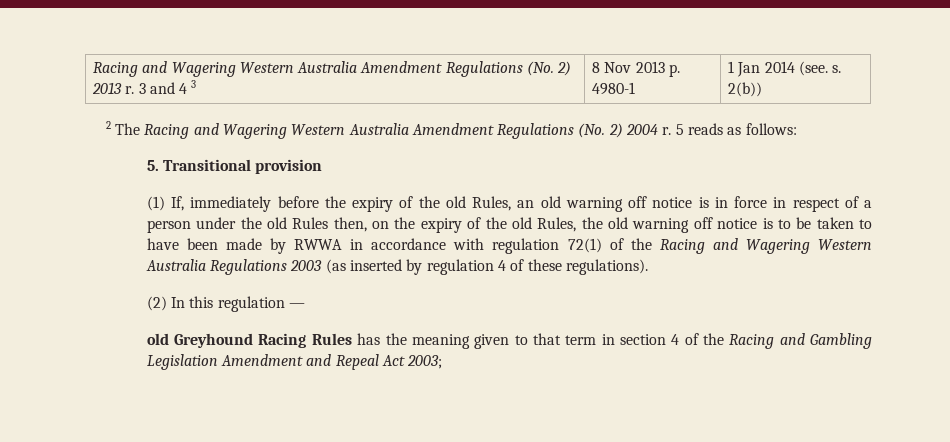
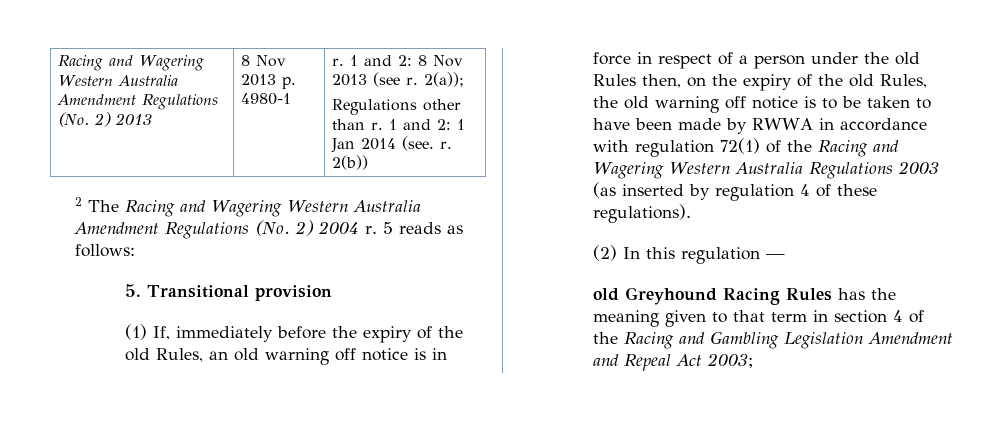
- Racing and Wagering Western Australia Amendment Regulations (No. 2) 2013 r. 3 and 4 3 | 8 Nov 2013 p. 4980-1 | 1 Jan 2014 (see. s. 2(b))
+ Racing and Wagering Western Australia Amendment Regulations (No. 2) 2013 | 8 Nov 2013 p. 4980-1 | r. 1 and 2: 8 Nov 2013 (see r. 2(a));
+ Regulations other than r. 1 and 2: 1 Jan 2014 (see. r. 2(b))

